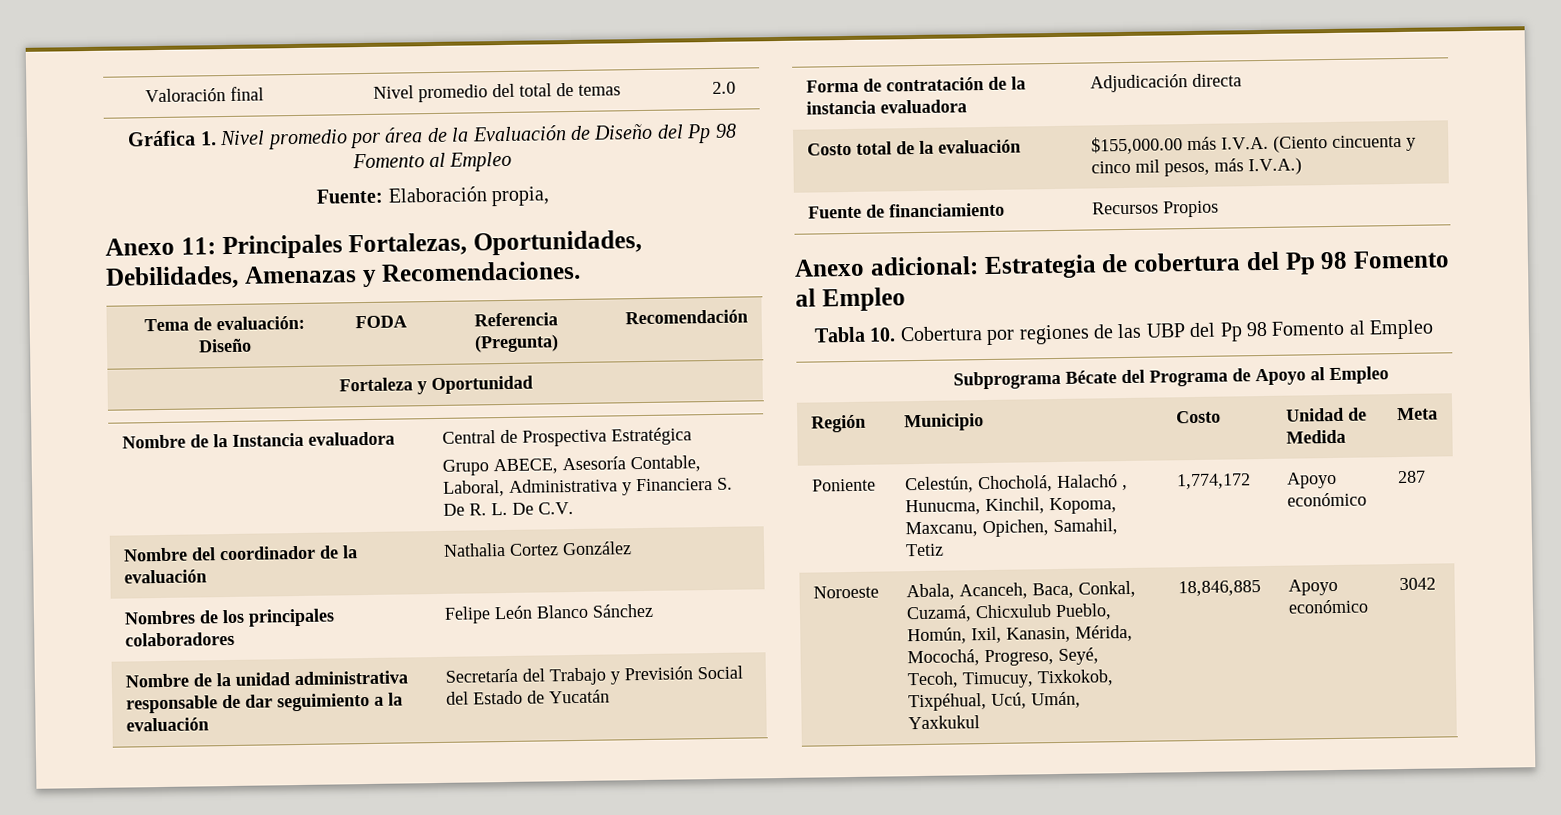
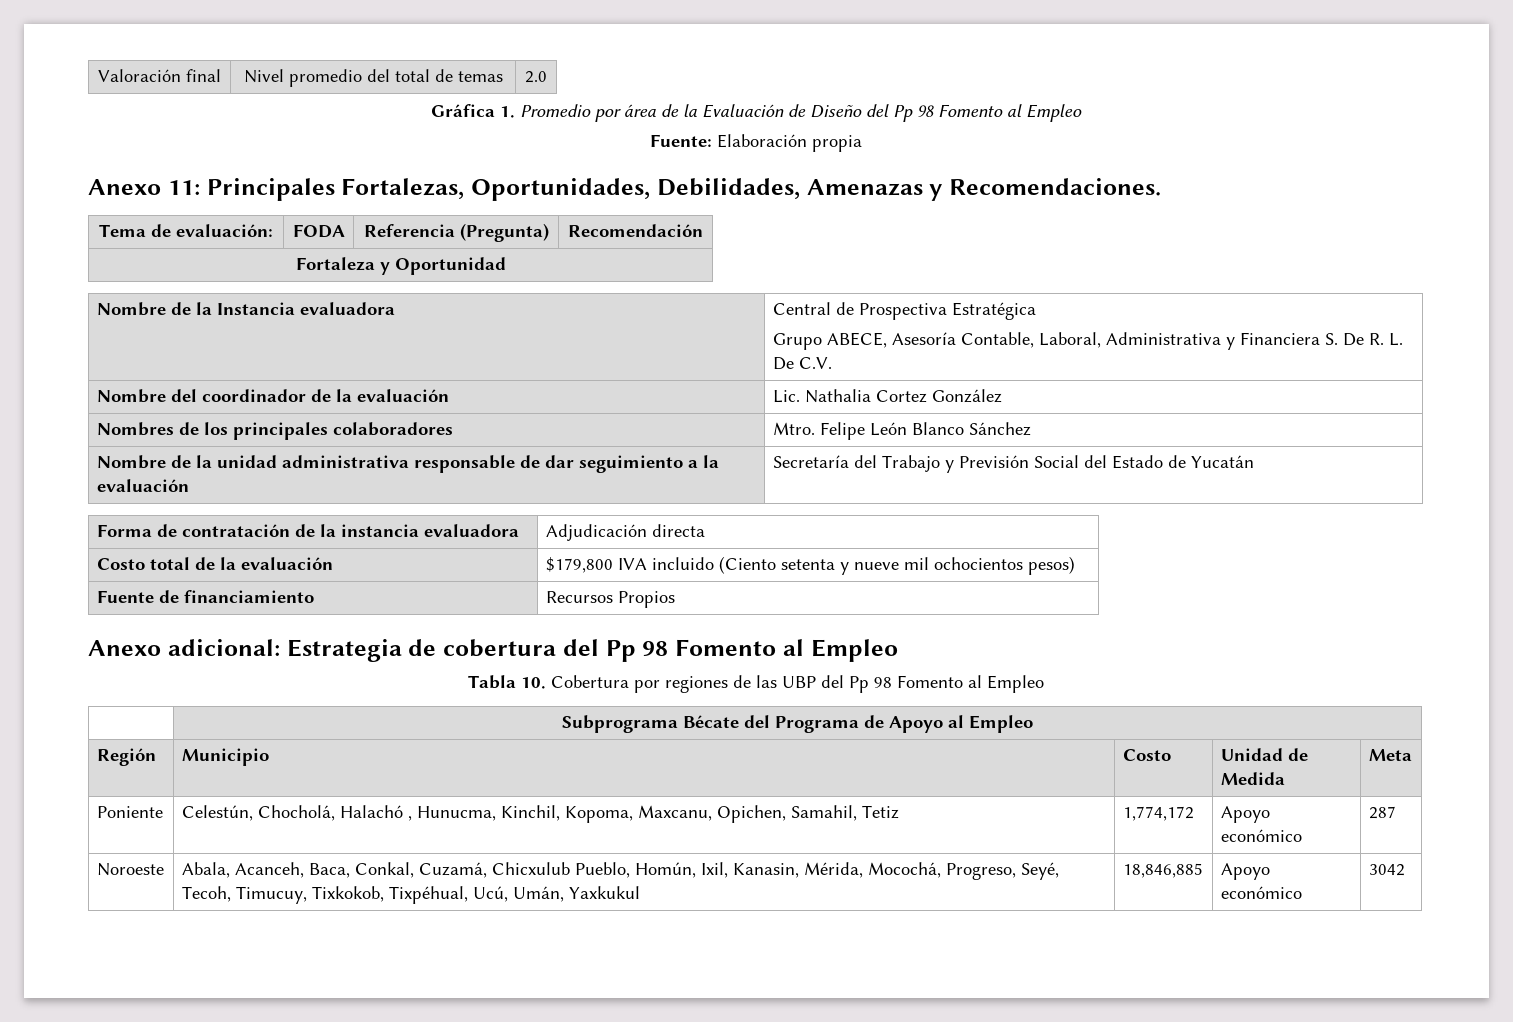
- Gráfica 1. Nivel promedio por área de la Evaluación de Diseño del Pp 98 Fomento al Empleo
+ Gráfica 1. Promedio por área de la Evaluación de Diseño del Pp 98 Fomento al Empleo
- Fuente: Elaboración propia,
+ Fuente: Elaboración propia
- Tema de evaluación: Diseño | FODA | Referencia (Pregunta) | Recomendación
+ Tema de evaluación: | FODA | Referencia (Pregunta) | Recomendación
- Nombre del coordinador de la evaluación | Nathalia Cortez González
+ Nombre del coordinador de la evaluación | Lic. Nathalia Cortez González
- Nombres de los principales colaboradores | Felipe León Blanco Sánchez
+ Nombres de los principales colaboradores | Mtro. Felipe León Blanco Sánchez
- Costo total de la evaluación | $155,000.00 más I.V.A. (Ciento cincuenta y cinco mil pesos, más I.V.A.)
+ Costo total de la evaluación | $179,800 IVA incluido (Ciento setenta y nueve mil ochocientos pesos)

